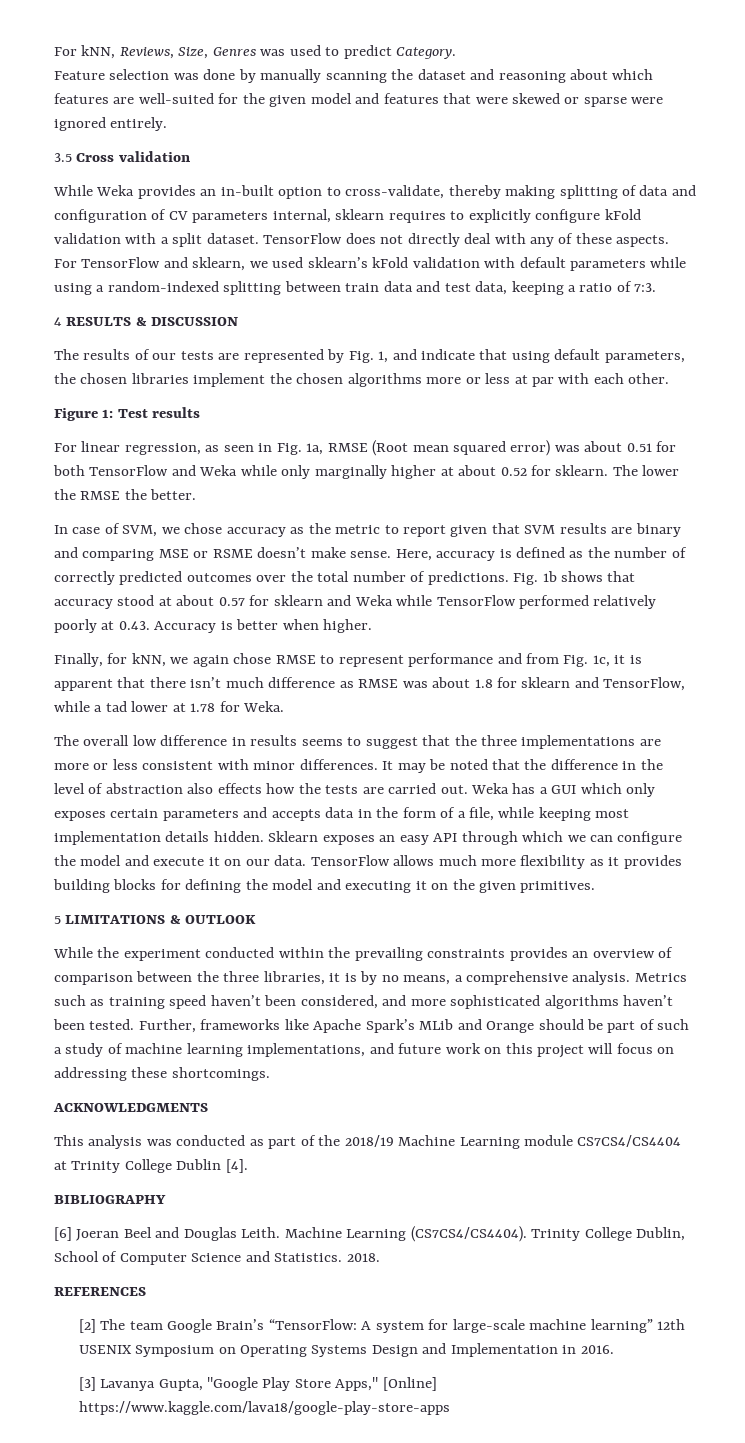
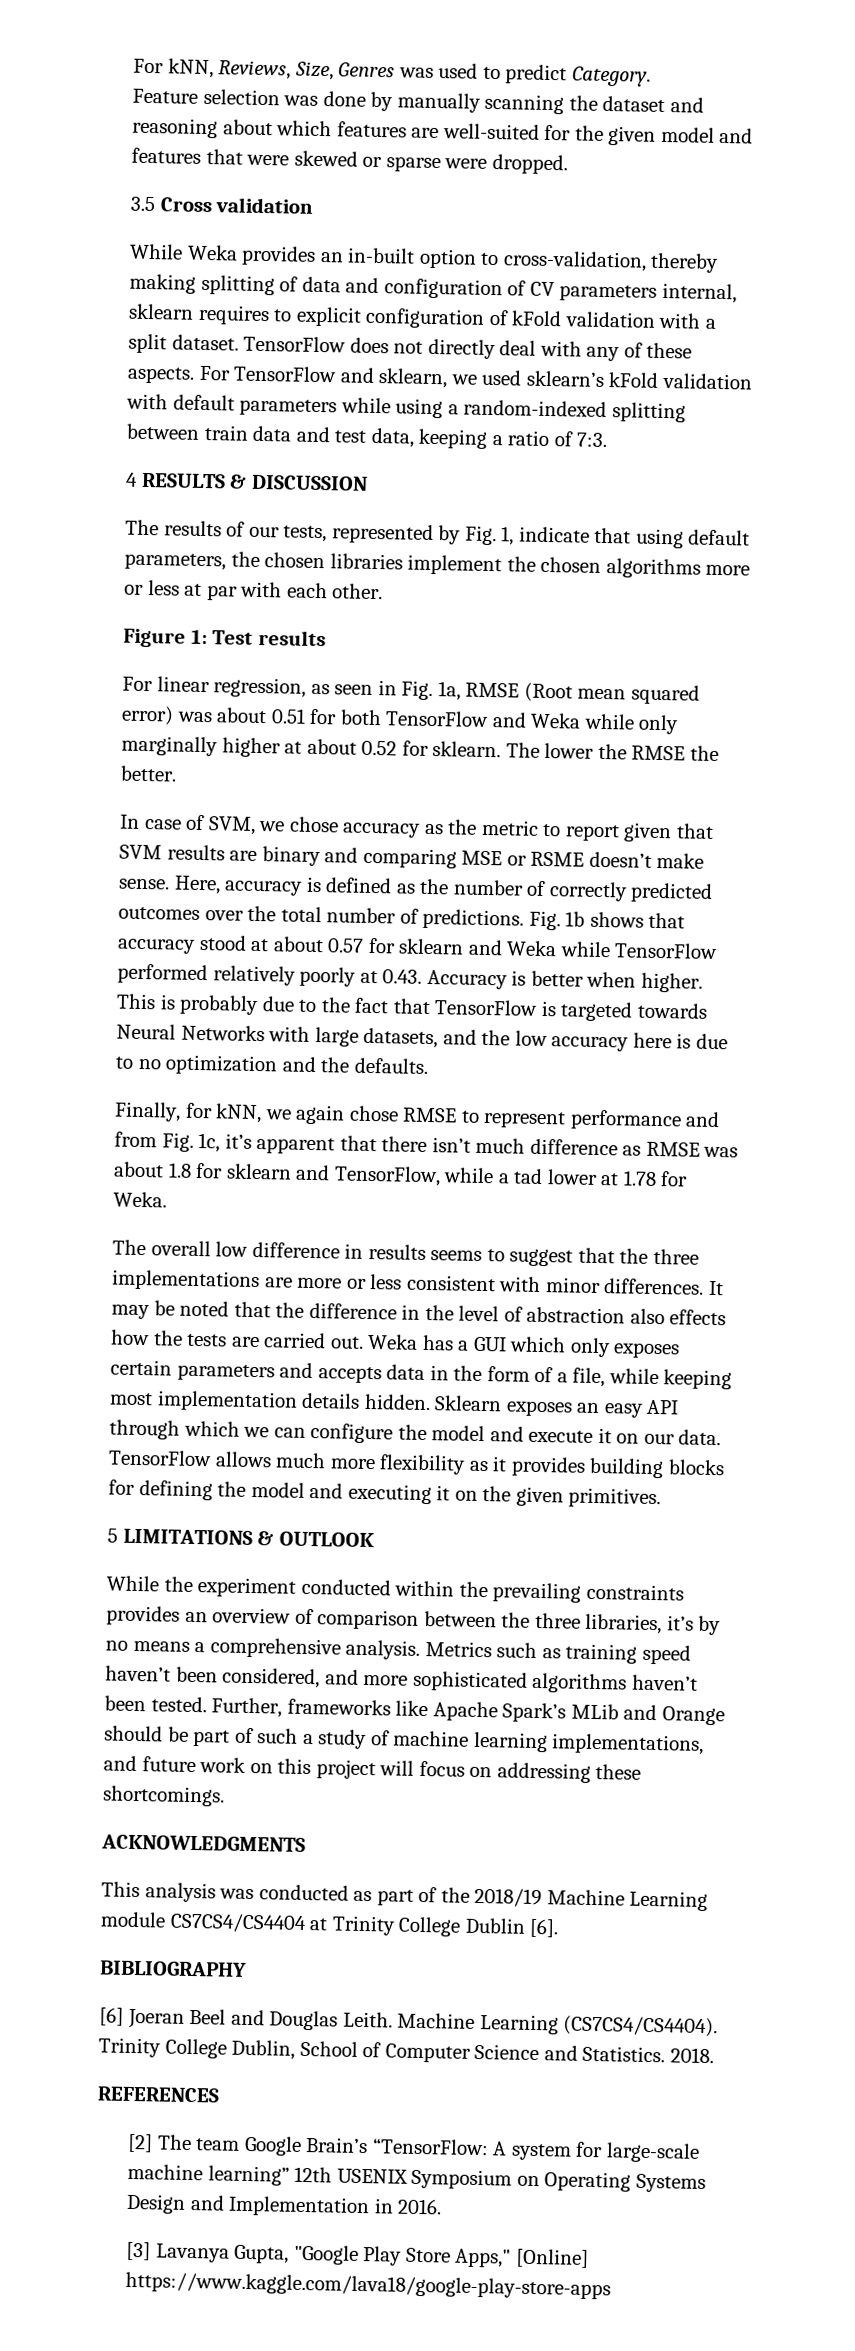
- Feature selection was done by manually scanning the dataset and reasoning about which features are well-suited for the given model and features that were skewed or sparse were ignored entirely.
+ Feature selection was done by manually scanning the dataset and reasoning about which features are well-suited for the given model and features that were skewed or sparse were dropped.
- While Weka provides an in-built option to cross-validate, thereby making splitting of data and configuration of CV parameters internal, sklearn requires to explicitly configure kFold validation with a split dataset.
+ While Weka provides an in-built option to cross-validation, thereby making splitting of data and configuration of CV parameters internal, sklearn requires to explicit configuration of kFold validation with a split dataset.
- The results of our tests are represented by Fig. 1, and indicate that using default parameters, the chosen libraries implement the chosen algorithms more or less at par with each other.
+ The results of our tests, represented by Fig. 1, indicate that using default parameters, the chosen libraries implement the chosen algorithms more or less at par with each other.
+ This is probably due to the fact that TensorFlow is targeted towards Neural Networks with large datasets, and the low accuracy here is due to no optimization and the defaults.
- Finally, for kNN, we again chose RMSE to represent performance and from Fig. 1c, it is apparent that there isn’t much difference as RMSE was about 1.8 for sklearn and TensorFlow, while a tad lower at 1.78 for Weka.
+ Finally, for kNN, we again chose RMSE to represent performance and from Fig. 1c, it’s apparent that there isn’t much difference as RMSE was about 1.8 for sklearn and TensorFlow, while a tad lower at 1.78 for Weka.
- While the experiment conducted within the prevailing constraints provides an overview of comparison between the three libraries, it is by no means, a comprehensive analysis.
+ While the experiment conducted within the prevailing constraints provides an overview of comparison between the three libraries, it’s by no means a comprehensive analysis.
- This analysis was conducted as part of the 2018/19 Machine Learning module CS7CS4/CS4404 at Trinity College Dublin [4].
+ This analysis was conducted as part of the 2018/19 Machine Learning module CS7CS4/CS4404 at Trinity College Dublin [6].

